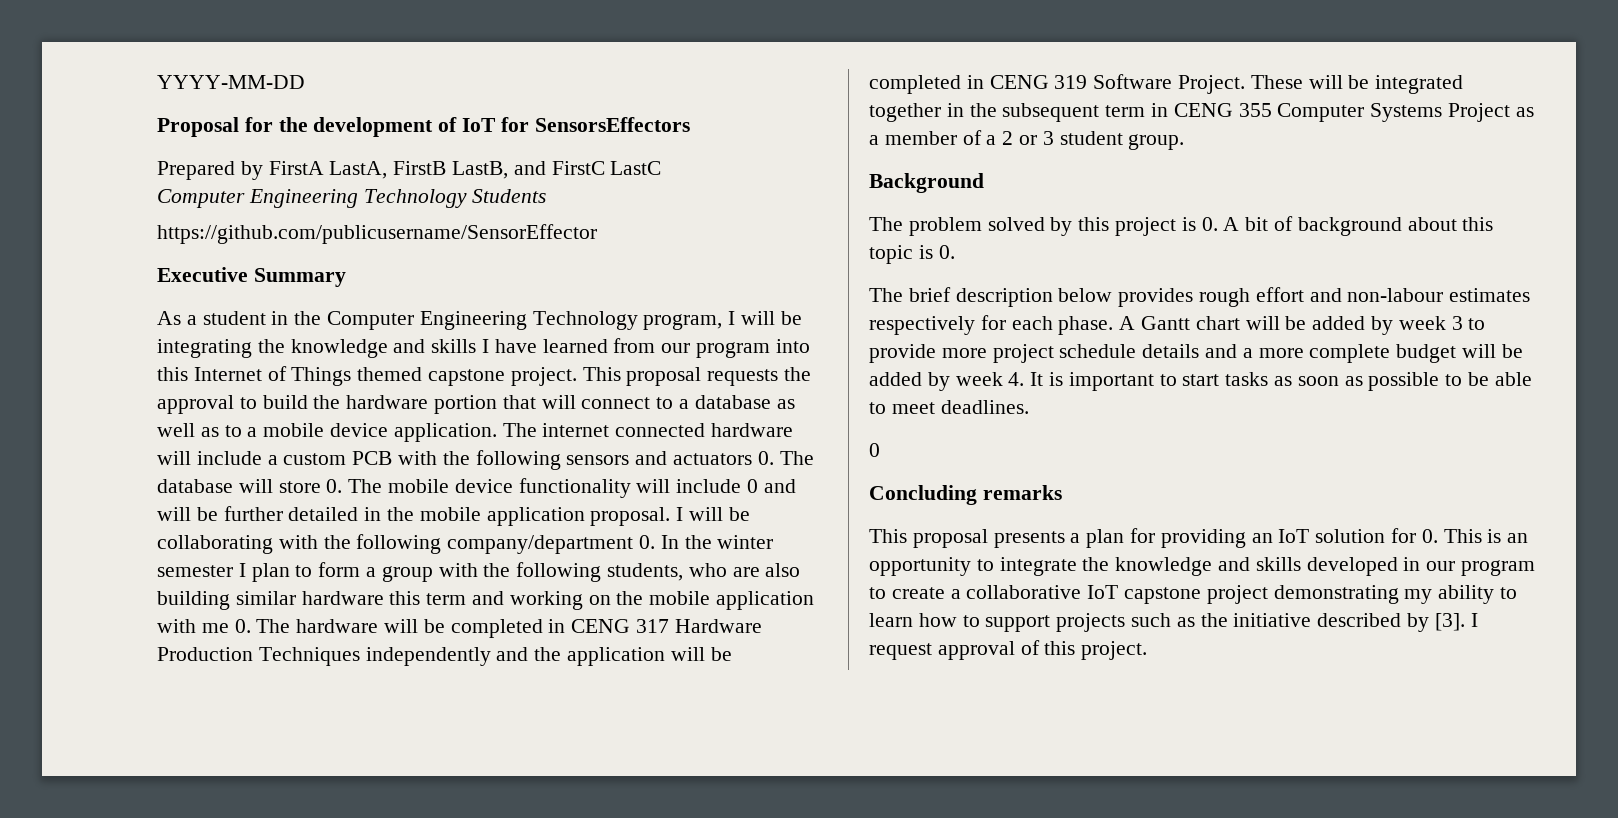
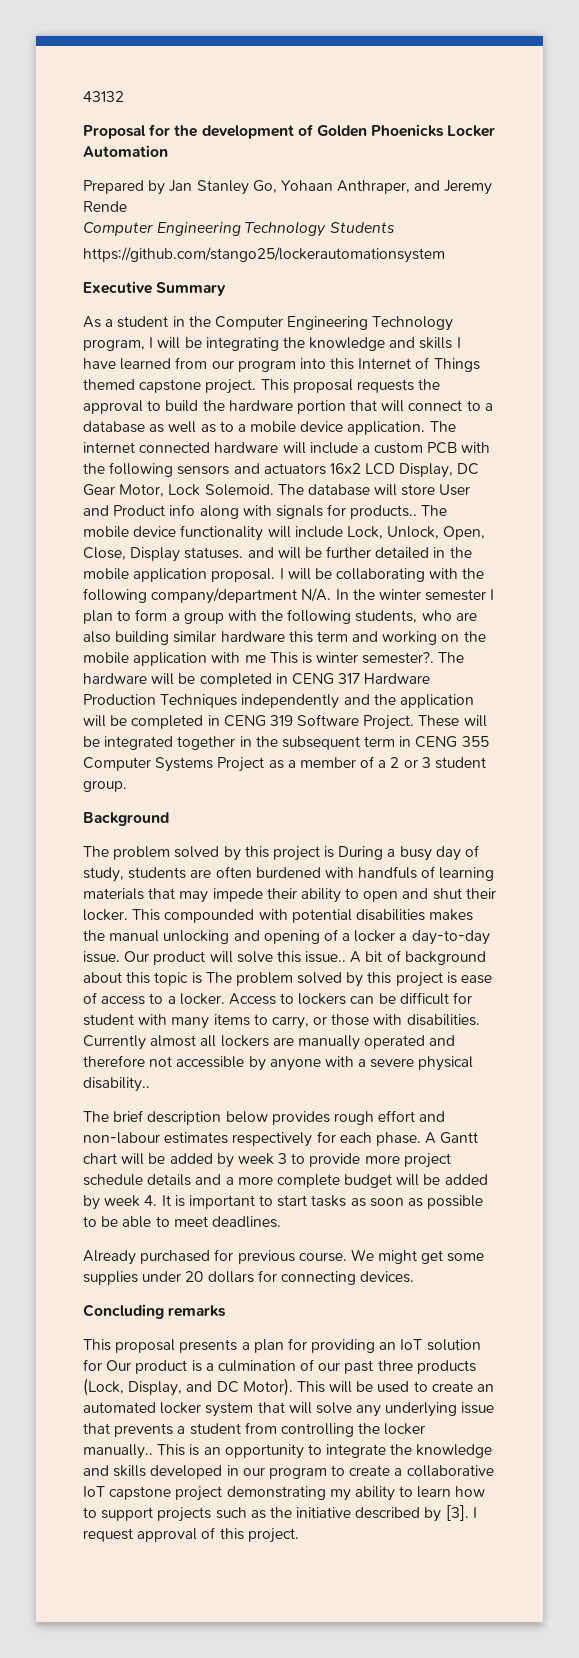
- YYYY-MM-DD
+ 43132
- Proposal for the development of IoT for SensorsEffectors
- Prepared by FirstA LastA, FirstB LastB, and FirstC LastC
+ Proposal for the development of Golden Phoenicks Locker Automation
+ Prepared by Jan Stanley Go, Yohaan Anthraper, and Jeremy Rende
- https://github.com/publicusername/SensorEffector
+ https://github.com/stango25/lockerautomationsystem
- The internet connected hardware will include a custom PCB with the following sensors and actuators 0. The database will store 0. The mobile device functionality will include 0 and will be further detailed in the mobile application proposal.
+ The internet connected hardware will include a custom PCB with the following sensors and actuators 16x2 LCD Display, DC Gear Motor, Lock Solemoid. The database will store User and Product info along with signals for products.. The mobile device functionality will include Lock, Unlock, Open, Close, Display statuses. and will be further detailed in the mobile application proposal.
- I will be collaborating with the following company/department 0. In the winter semester I plan to form a group with the following students, who are also building similar hardware this term and working on the mobile application with me 0. The hardware will be completed in CENG 317 Hardware Production Techniques independently and the application will be completed in CENG 319 Software Project.
+ I will be collaborating with the following company/department N/A. In the winter semester I plan to form a group with the following students, who are also building similar hardware this term and working on the mobile application with me This is winter semester?. The hardware will be completed in CENG 317 Hardware Production Techniques independently and the application will be completed in CENG 319 Software Project.
- The problem solved by this project is 0. A bit of background about this topic is 0.
+ The problem solved by this project is During a busy day of study, students are often burdened with handfuls of learning materials that may impede their ability to open and shut their locker. This compounded with potential disabilities makes the manual unlocking and opening of a locker a day-to-day issue. Our product will solve this issue.. A bit of background about this topic is The problem solved by this project is ease of access to a locker. Access to lockers can be difficult for student with many items to carry, or those with disabilities. Currently almost all lockers are manually operated and therefore not accessible by anyone with a severe physical disability..
  A Gantt chart will be added by week 3 to provide more project schedule details and a more complete budget will be added by week 4. It is important to start tasks as soon as possible to be able to meet deadlines.
- 0
+ Already purchased for previous course. We might get some supplies under 20 dollars for connecting devices.
- This proposal presents a plan for providing an IoT solution for 0. This is an opportunity to integrate the knowledge and skills developed in our program to create a collaborative IoT capstone project demonstrating my ability to learn how to support projects such as the initiative described by [3].
+ This proposal presents a plan for providing an IoT solution for Our product is a culmination of our past three products (Lock, Display, and DC Motor). This will be used to create an automated locker system that will solve any underlying issue that prevents a student from controlling the locker manually.. This is an opportunity to integrate the knowledge and skills developed in our program to create a collaborative IoT capstone project demonstrating my ability to learn how to support projects such as the initiative described by [3].

